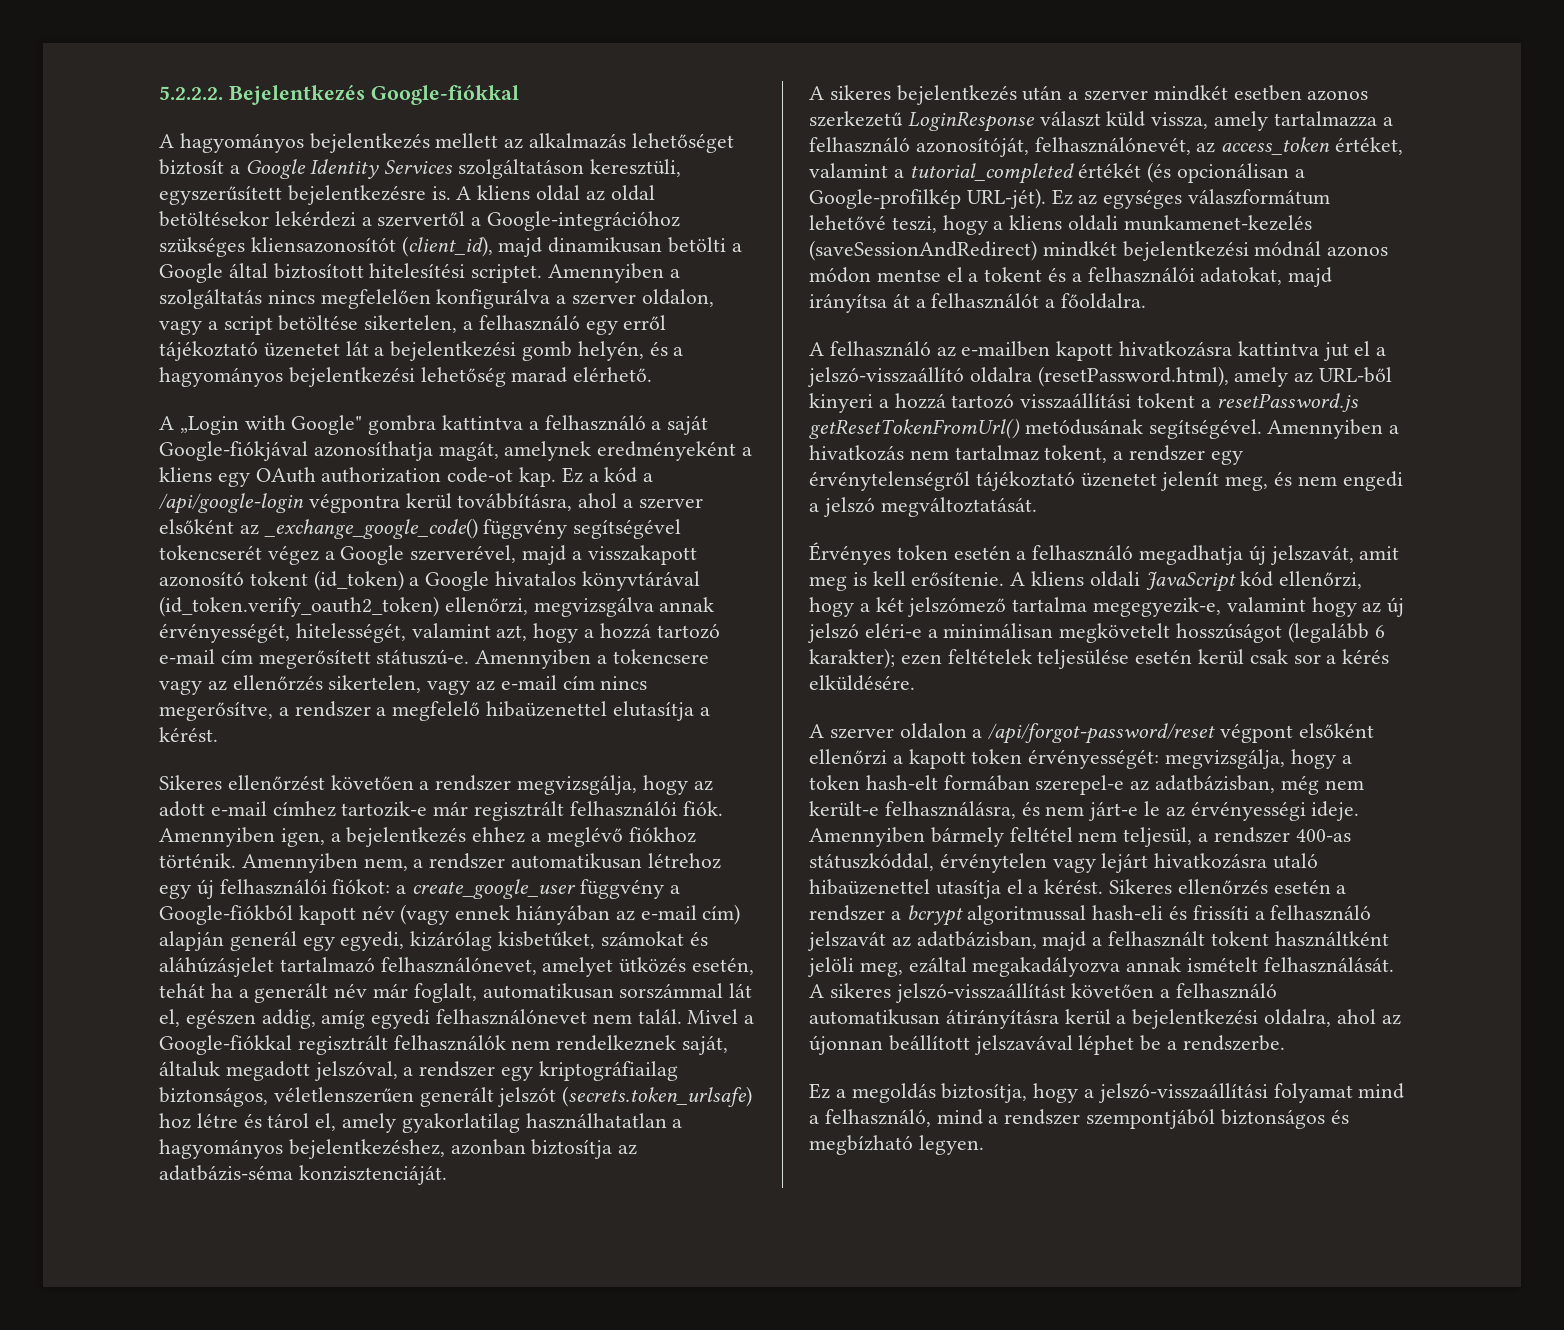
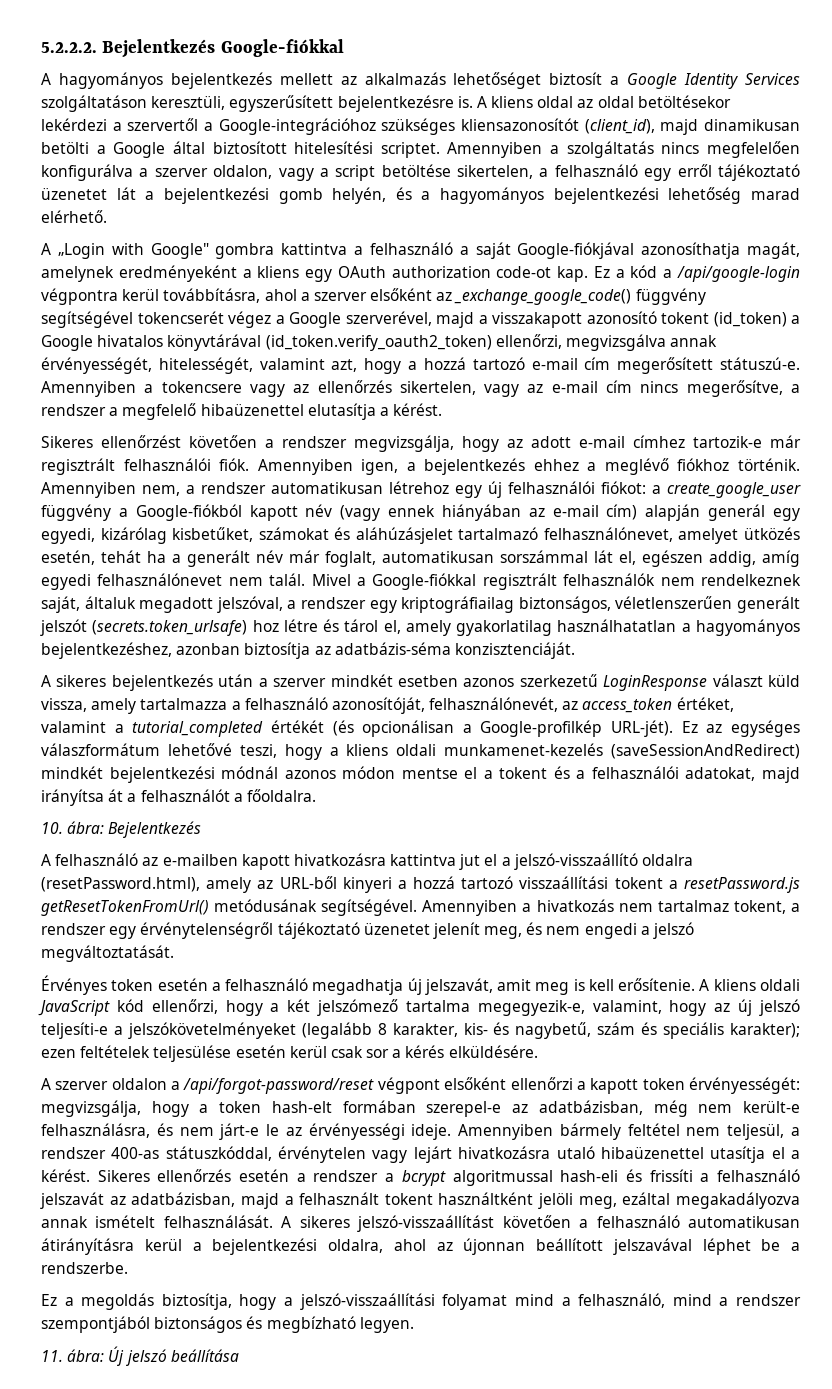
+ 10. ábra: Bejelentkezés
- A kliens oldali JavaScript kód ellenőrzi, hogy a két jelszómező tartalma megegyezik-e, valamint hogy az új jelszó eléri-e a minimálisan megkövetelt hosszúságot (legalább 6 karakter); ezen feltételek teljesülése esetén kerül csak sor a kérés elküldésére.
+ A kliens oldali JavaScript kód ellenőrzi, hogy a két jelszómező tartalma megegyezik-e, valamint, hogy az új jelszó teljesíti-e a jelszókövetelményeket (legalább 8 karakter, kis- és nagybetű, szám és speciális karakter); ezen feltételek teljesülése esetén kerül csak sor a kérés elküldésére.
+ 11. ábra: Új jelszó beállítása

